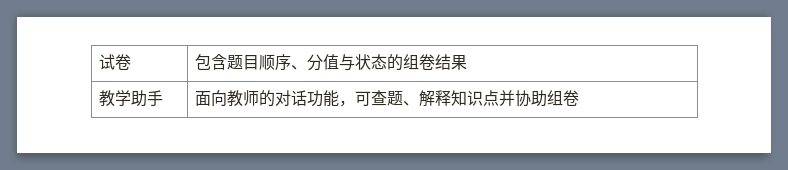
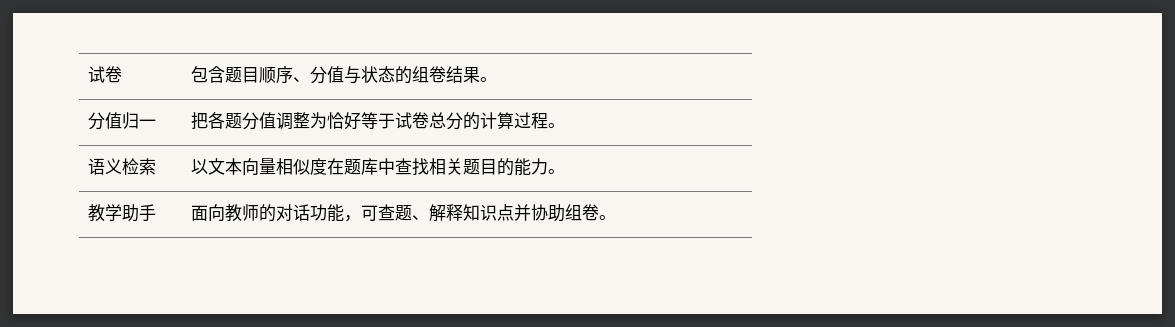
- 试卷 | 包含题目顺序、分值与状态的组卷结果
+ 试卷 | 包含题目顺序、分值与状态的组卷结果。
+ 分值归一 | 把各题分值调整为恰好等于试卷总分的计算过程。
+ 语义检索 | 以文本向量相似度在题库中查找相关题目的能力。
- 教学助手 | 面向教师的对话功能，可查题、解释知识点并协助组卷
+ 教学助手 | 面向教师的对话功能，可查题、解释知识点并协助组卷。

